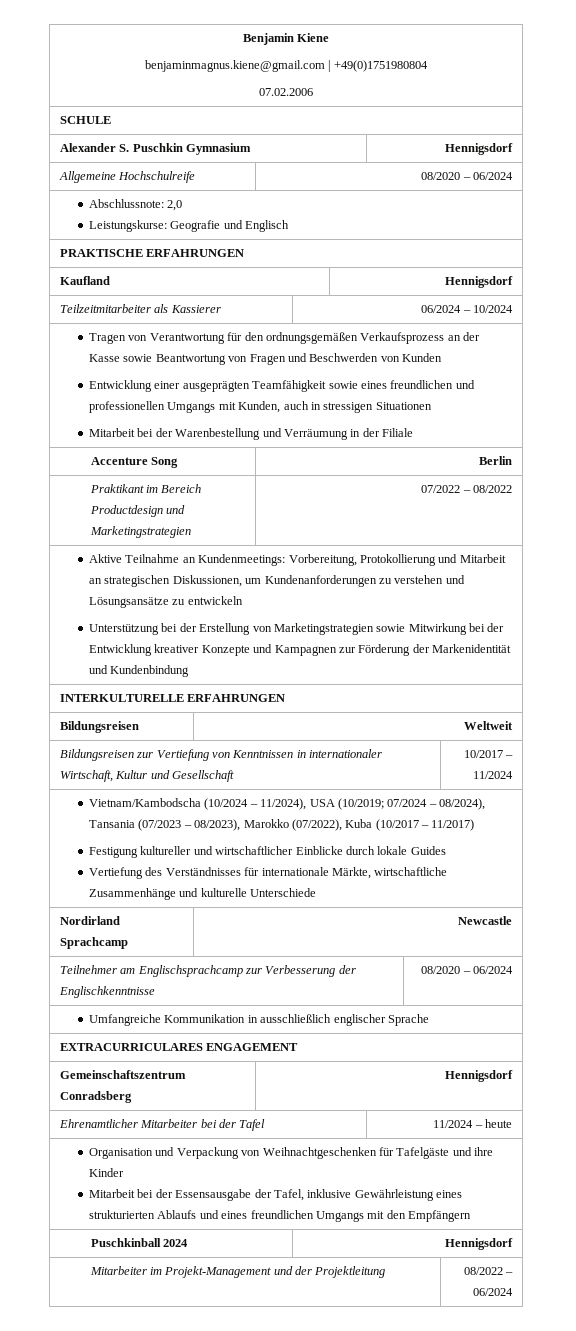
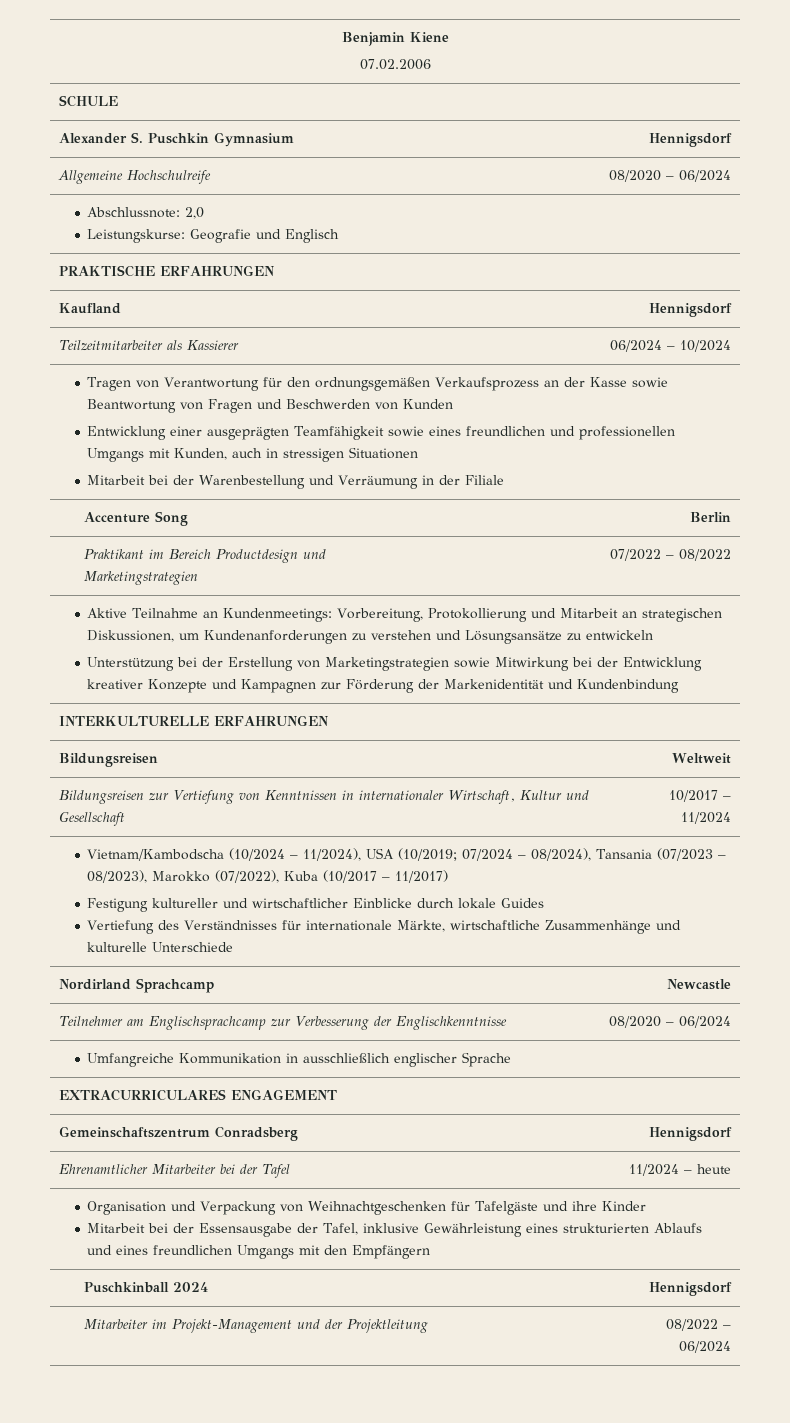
  Benjamin Kiene
- benjaminmagnus.kiene@gmail.com | +49(0)1751980804

